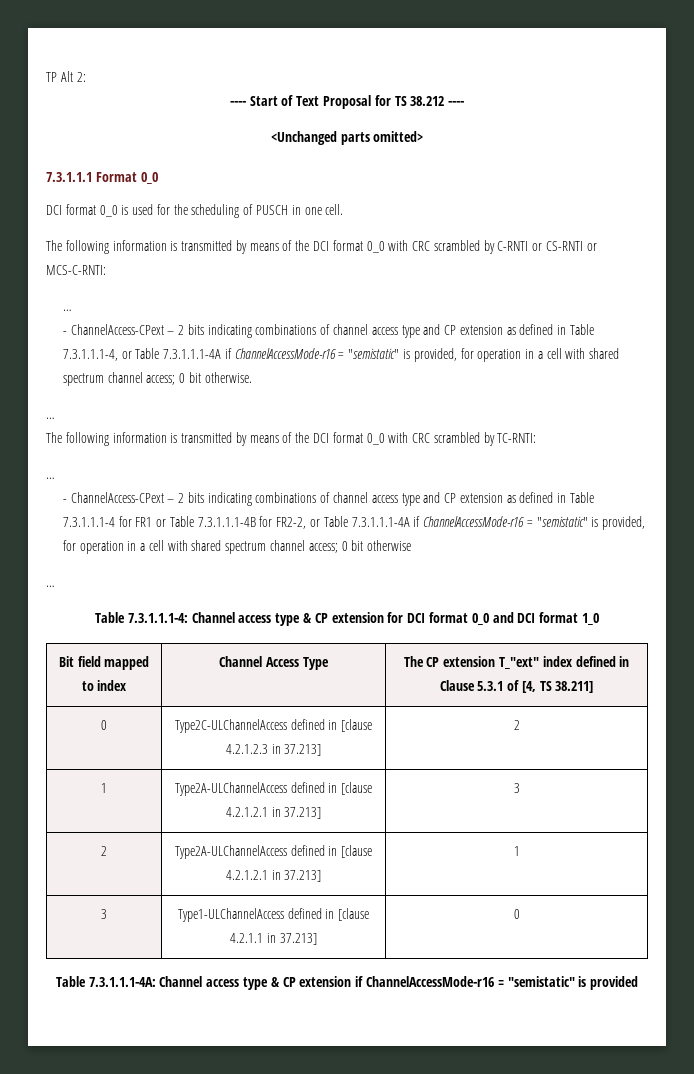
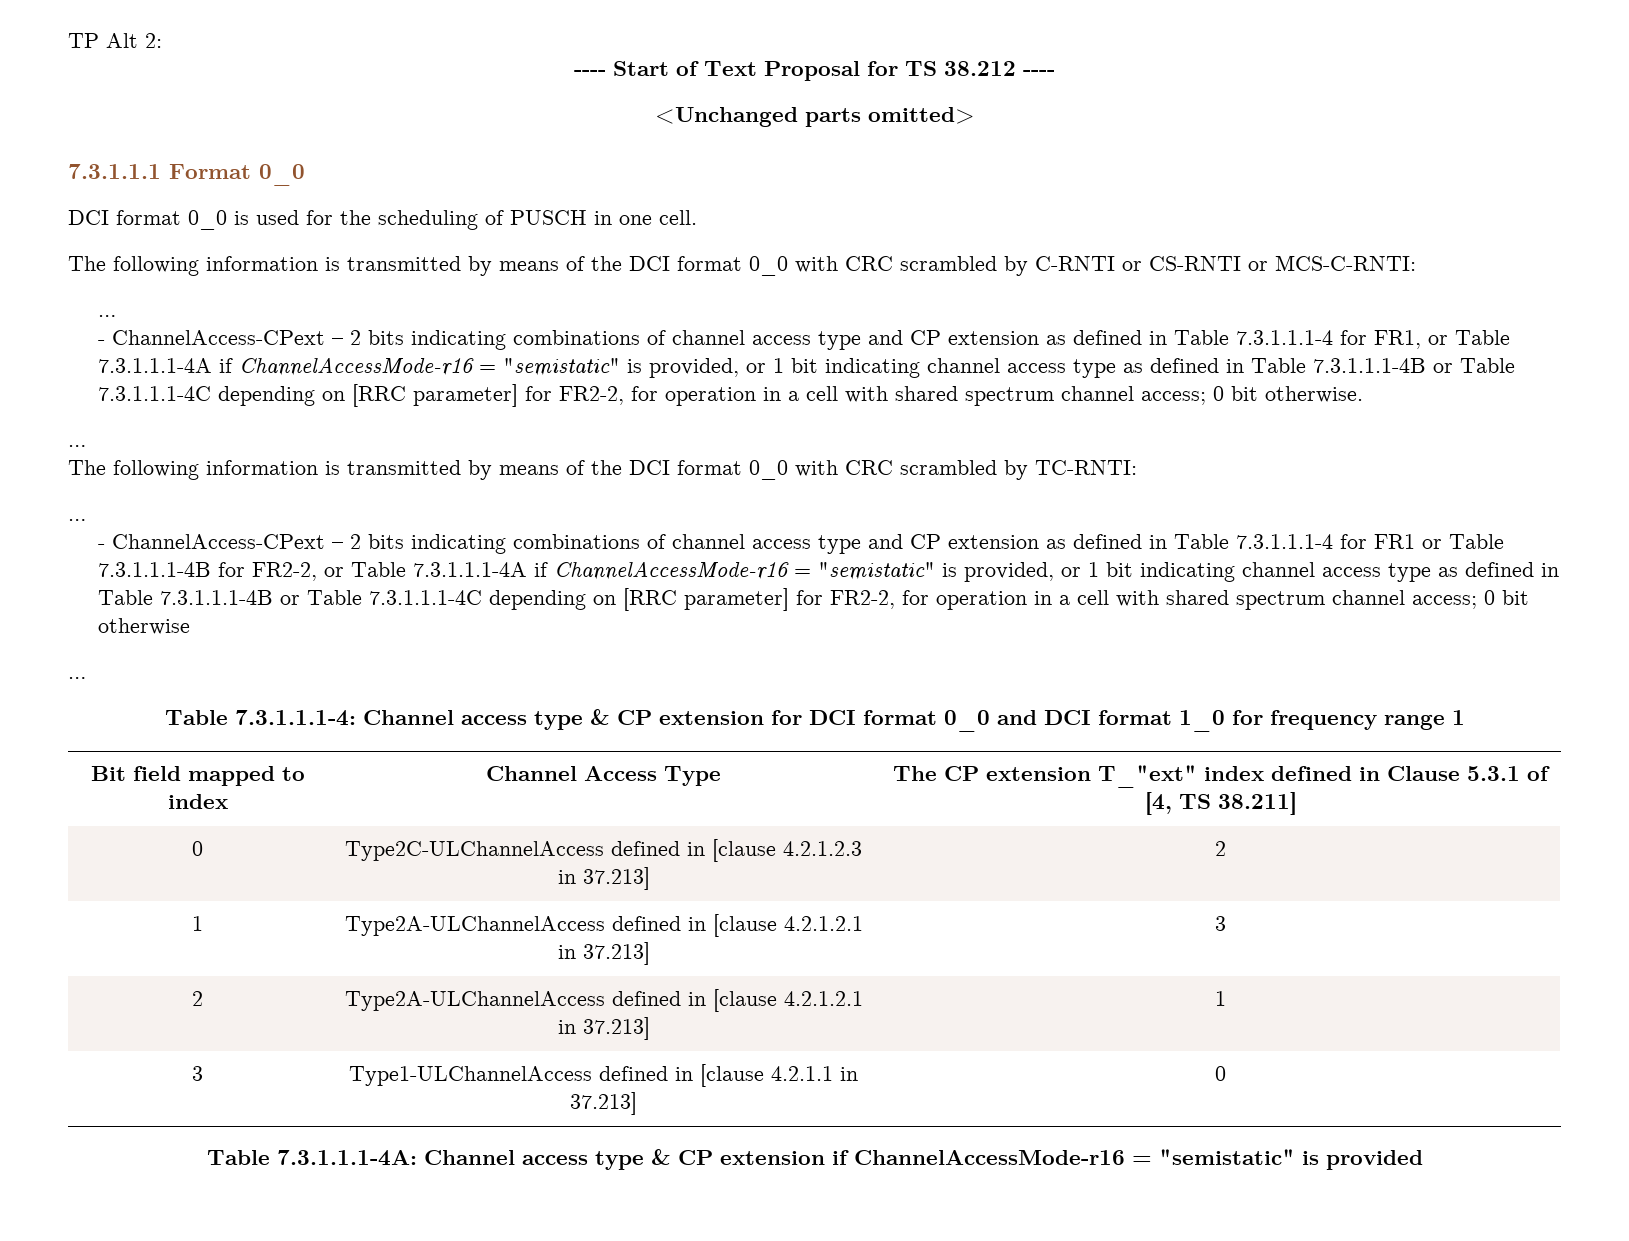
- - ChannelAccess-CPext – 2 bits indicating combinations of channel access type and CP extension as defined in Table 7.3.1.1.1-4, or Table 7.3.1.1.1-4A if ChannelAccessMode-r16 = "semistatic" is provided, for operation in a cell with shared spectrum channel access; 0 bit otherwise.
+ - ChannelAccess-CPext – 2 bits indicating combinations of channel access type and CP extension as defined in Table 7.3.1.1.1-4 for FR1, or Table 7.3.1.1.1-4A if ChannelAccessMode-r16 = "semistatic" is provided, or 1 bit indicating channel access type as defined in Table 7.3.1.1.1-4B or Table 7.3.1.1.1-4C depending on [RRC parameter] for FR2-2, for operation in a cell with shared spectrum channel access; 0 bit otherwise.
- - ChannelAccess-CPext – 2 bits indicating combinations of channel access type and CP extension as defined in Table 7.3.1.1.1-4 for FR1 or Table 7.3.1.1.1-4B for FR2-2, or Table 7.3.1.1.1-4A if ChannelAccessMode-r16 = "semistatic" is provided, for operation in a cell with shared spectrum channel access; 0 bit otherwise
+ - ChannelAccess-CPext – 2 bits indicating combinations of channel access type and CP extension as defined in Table 7.3.1.1.1-4 for FR1 or Table 7.3.1.1.1-4B for FR2-2, or Table 7.3.1.1.1-4A if ChannelAccessMode-r16 = "semistatic" is provided, or 1 bit indicating channel access type as defined in Table 7.3.1.1.1-4B or Table 7.3.1.1.1-4C depending on [RRC parameter] for FR2-2, for operation in a cell with shared spectrum channel access; 0 bit otherwise
- Table 7.3.1.1.1-4: Channel access type & CP extension for DCI format 0_0 and DCI format 1_0
+ Table 7.3.1.1.1-4: Channel access type & CP extension for DCI format 0_0 and DCI format 1_0 for frequency range 1

